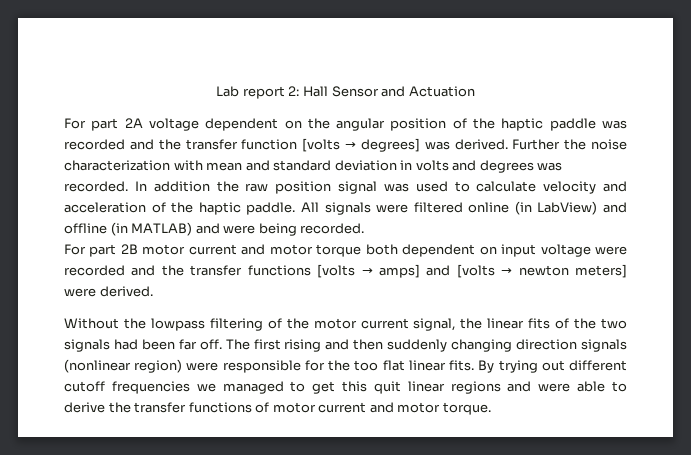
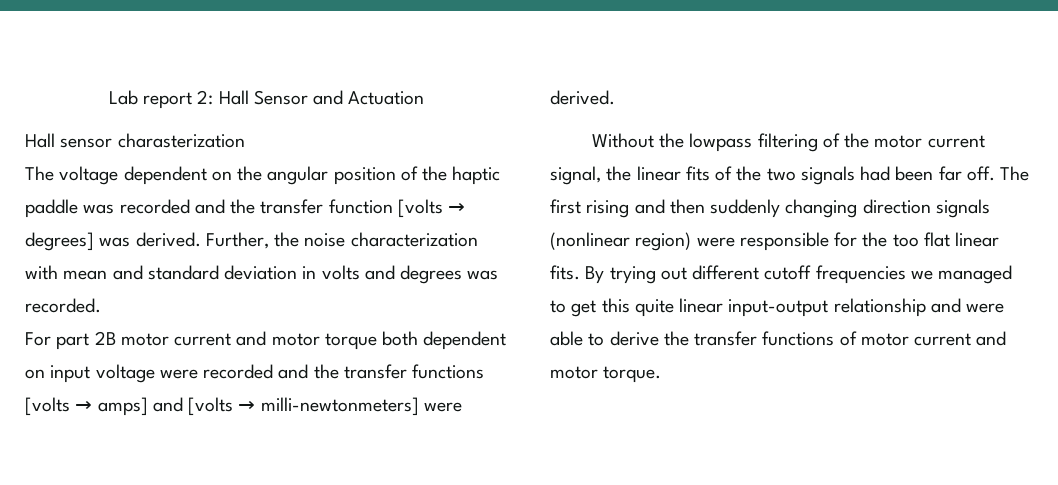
- For part 2A voltage dependent on the angular position of the haptic paddle was recorded and the transfer function [volts → degrees] was derived.
+ Hall sensor charasterization
+ The voltage dependent on the angular position of the haptic paddle was recorded and the transfer function [volts → degrees] was derived.
- Further the noise characterization with mean and standard deviation in volts and degrees was recorded. In addition the raw position signal was used to calculate velocity and acceleration of the haptic paddle. All signals were filtered online (in LabView) and offline (in MATLAB) and were being recorded.
+ Further, the noise characterization with mean and standard deviation in volts and degrees was recorded.
- For part 2B motor current and motor torque both dependent on input voltage were recorded and the transfer functions [volts → amps] and [volts → newton meters] were derived.
+ For part 2B motor current and motor torque both dependent on input voltage were recorded and the transfer functions [volts → amps] and [volts → milli-newtonmeters] were derived.
- By trying out different cutoff frequencies we managed to get this quit linear regions and were able to derive the transfer functions of motor current and motor torque.
+ By trying out different cutoff frequencies we managed to get this quite linear input-output relationship and were able to derive the transfer functions of motor current and motor torque.

